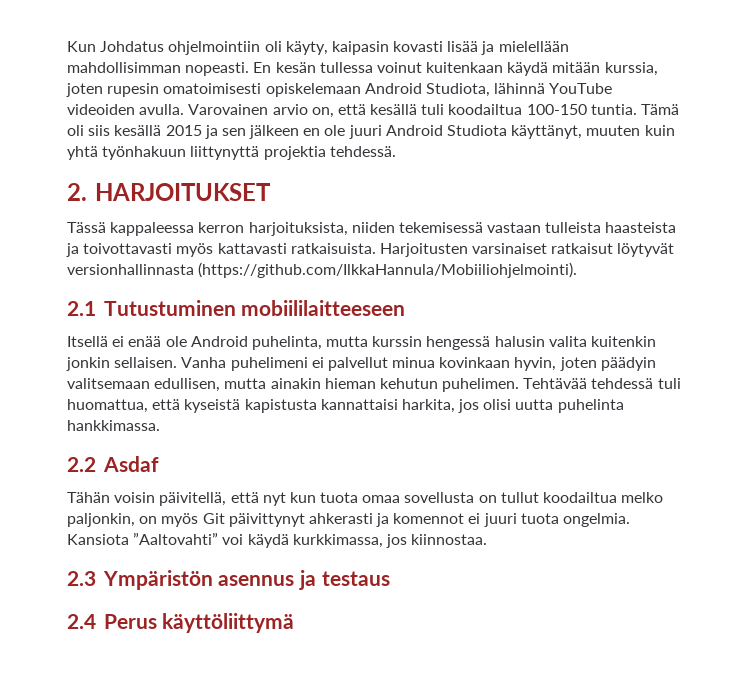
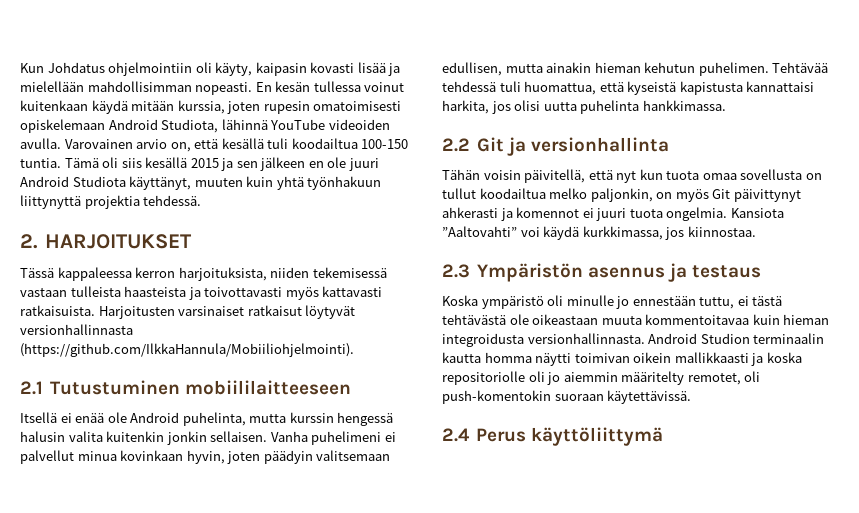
- 2.2 Asdaf
+ 2.2 Git ja versionhallinta
+ Koska ympäristö oli minulle jo ennestään tuttu, ei tästä tehtävästä ole oikeastaan muuta kommentoitavaa kuin hieman integroidusta versionhallinnasta. Android Studion terminaalin kautta homma näytti toimivan oikein mallikkaasti ja koska repositoriolle oli jo aiemmin määritelty remotet, oli push-komentokin suoraan käytettävissä.

